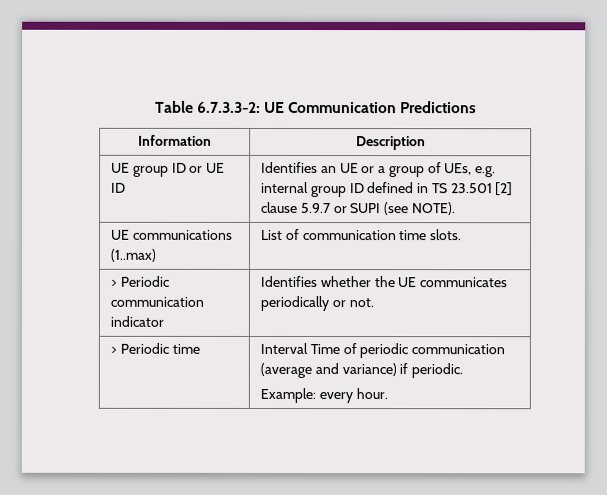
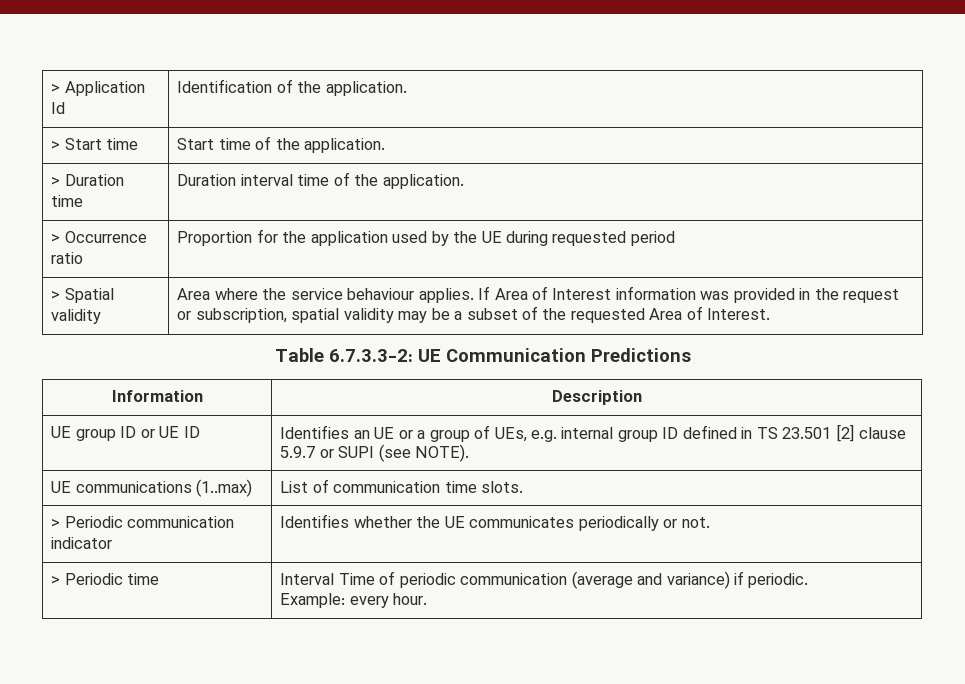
+ > Application Id | Identification of the application.
+ > Start time | Start time of the application.
+ > Duration time | Duration interval time of the application.
+ > Occurrence ratio | Proportion for the application used by the UE during requested period
+ > Spatial validity | Area where the service behaviour applies. If Area of Interest information was provided in the request or subscription, spatial validity may be a subset of the requested Area of Interest.

